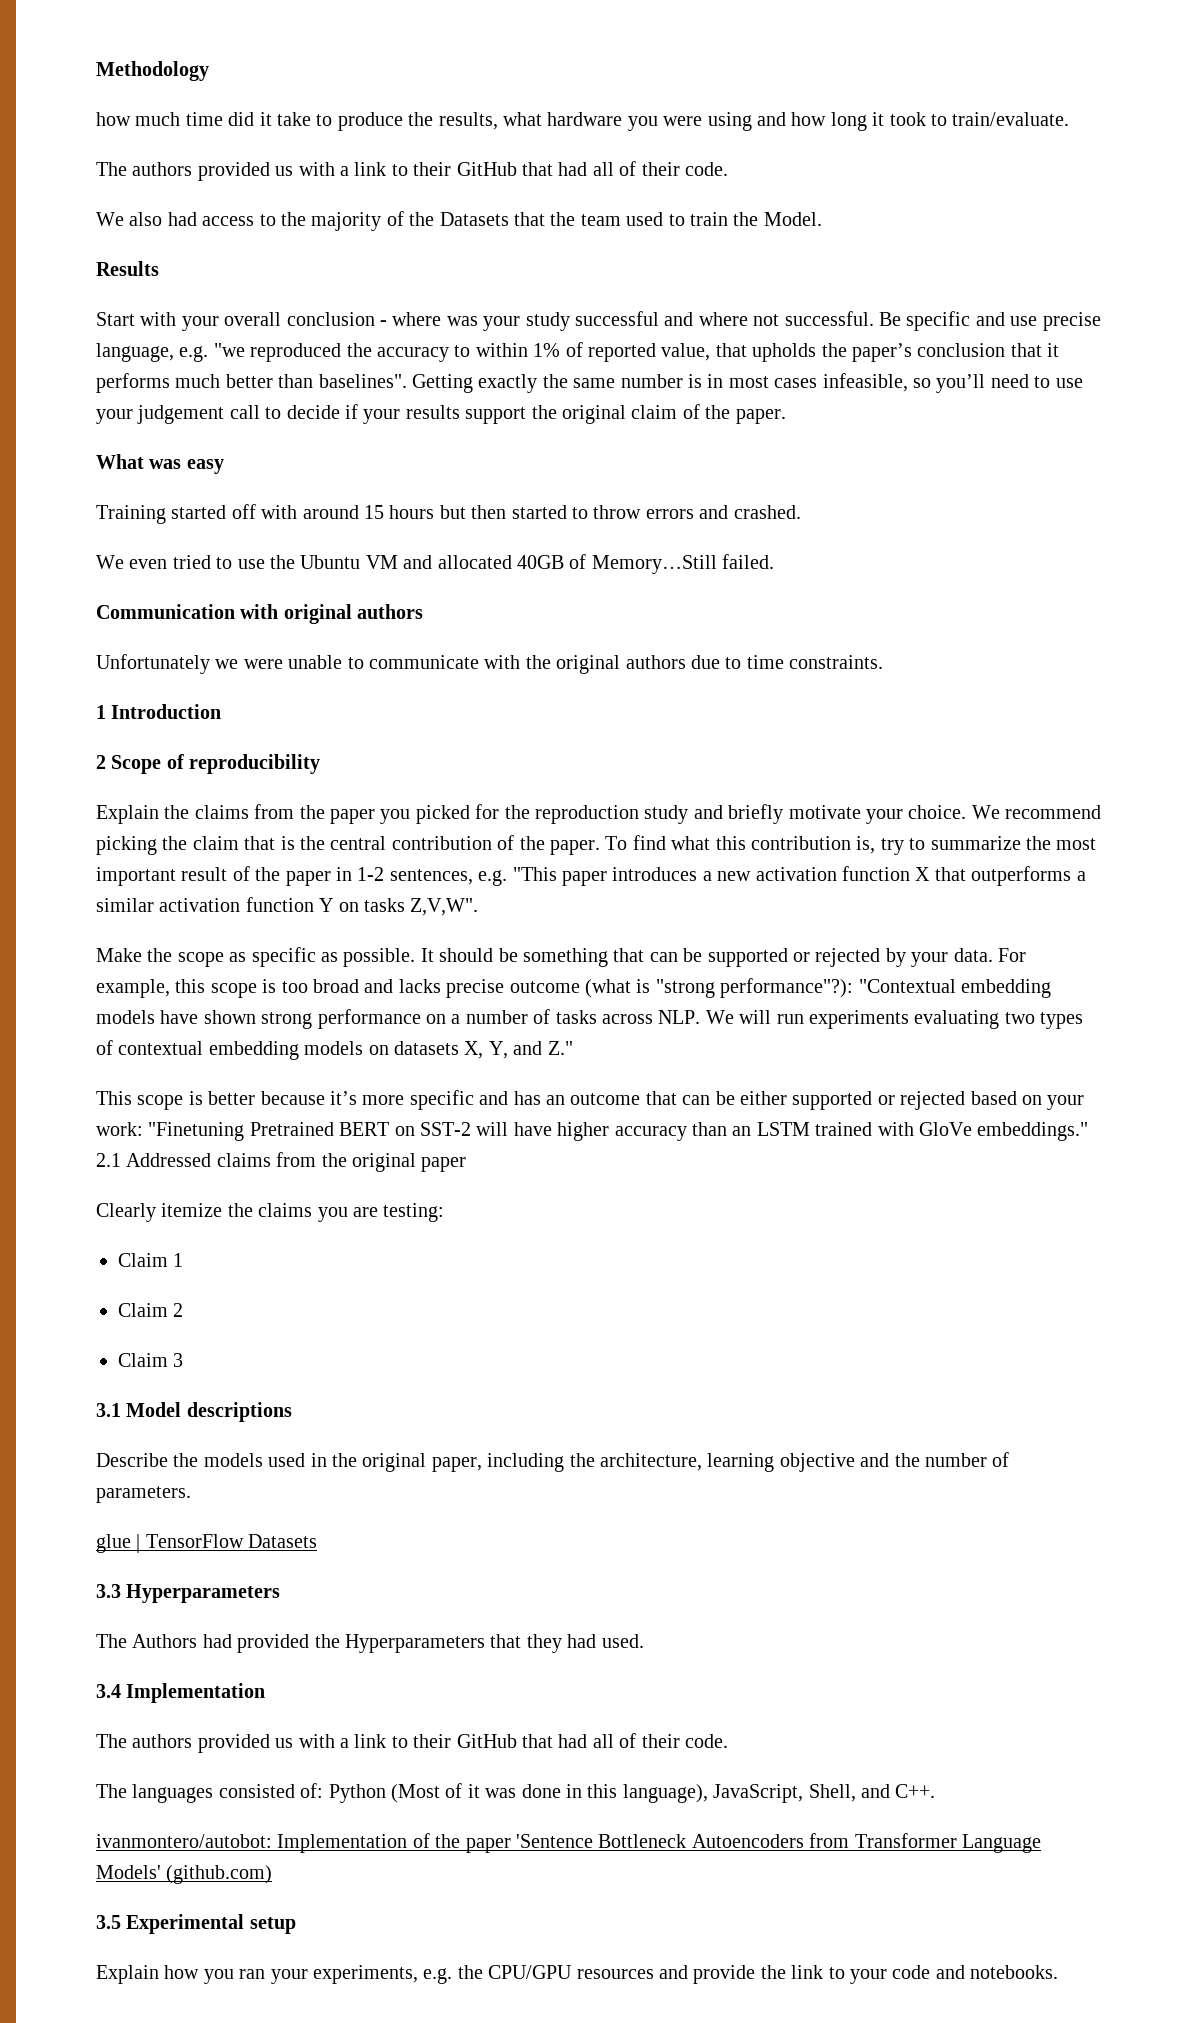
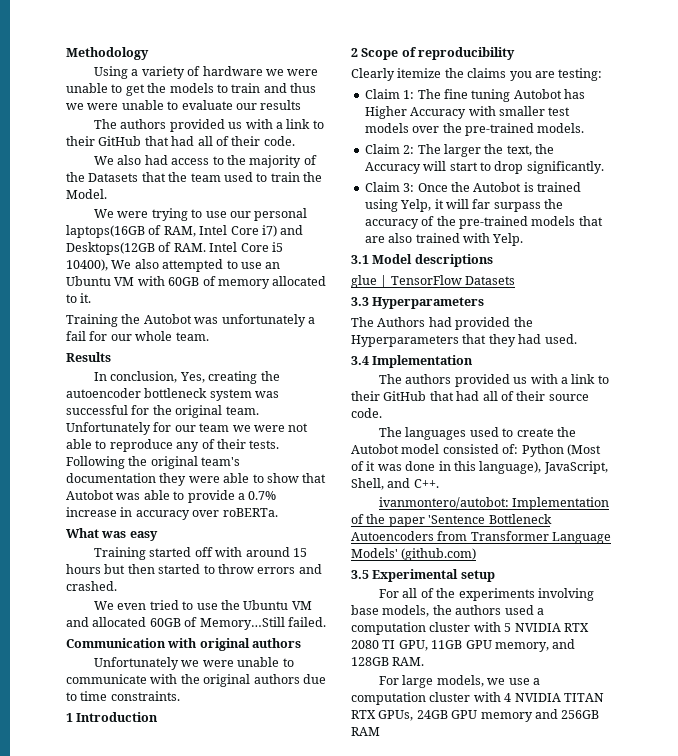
- how much time did it take to produce the results, what hardware you were using and how long it took to train/evaluate.
+ Using a variety of hardware we were unable to get the models to train and thus we were unable to evaluate our results
+ We were trying to use our personal laptops(16GB of RAM, Intel Core i7) and Desktops(12GB of RAM. Intel Core i5 10400), We also attempted to use an Ubuntu VM with 60GB of memory allocated to it.
+ Training the Autobot was unfortunately a fail for our whole team.
  Results
- Start with your overall conclusion - where was your study successful and where not successful. Be specific and use precise language, e.g. "we reproduced the accuracy to within 1% of reported value, that upholds the paper’s conclusion that it performs much better than baselines". Getting exactly the same number is in most cases infeasible, so you’ll need to use your judgement call to decide if your results support the original claim of the paper.
+ In conclusion, Yes, creating the autoencoder bottleneck system was successful for the original team. Unfortunately for our team we were not able to reproduce any of their tests. Following the original team's documentation they were able to show that Autobot was able to provide a 0.7% increase in accuracy over roBERTa.
- We even tried to use the Ubuntu VM and allocated 40GB of Memory…Still failed.
+ We even tried to use the Ubuntu VM and allocated 60GB of Memory…Still failed.
- Explain the claims from the paper you picked for the reproduction study and briefly motivate your choice. We recommend picking the claim that is the central contribution of the paper. To find what this contribution is, try to summarize the most important result of the paper in 1-2 sentences, e.g. "This paper introduces a new activation function X that outperforms a similar activation function Y on tasks Z,V,W".
- Make the scope as specific as possible. It should be something that can be supported or rejected by your data. For example, this scope is too broad and lacks precise outcome (what is "strong performance"?): "Contextual embedding models have shown strong performance on a number of tasks across NLP. We will run experiments evaluating two types of contextual embedding models on datasets X, Y, and Z."
- This scope is better because it’s more specific and has an outcome that can be either supported or rejected based on your work: "Finetuning Pretrained BERT on SST-2 will have higher accuracy than an LSTM trained with GloVe embeddings." 2.1 Addressed claims from the original paper
- Claim 1
- Claim 2
- Claim 3
+ Claim 1: The fine tuning Autobot has Higher Accuracy with smaller test models over the pre-trained models.
+ Claim 2: The larger the text, the Accuracy will start to drop significantly.
+ Claim 3: Once the Autobot is trained using Yelp, it will far surpass the accuracy of the pre-trained models that are also trained with Yelp.
  3.1 Model descriptions
- Describe the models used in the original paper, including the architecture, learning objective and the number of parameters.
  3.4 Implementation
- The authors provided us with a link to their GitHub that had all of their code.
+ The authors provided us with a link to their GitHub that had all of their source code.
- The languages consisted of: Python (Most of it was done in this language), JavaScript, Shell, and C++.
+ The languages used to create the Autobot model consisted of: Python (Most of it was done in this language), JavaScript, Shell, and C++.
- Explain how you ran your experiments, e.g. the CPU/GPU resources and provide the link to your code and notebooks.
+ For all of the experiments involving base models, the authors used a computation cluster with 5 NVIDIA RTX 2080 TI GPU, 11GB GPU memory, and 128GB RAM.
+ For large models, we use a computation cluster with 4 NVIDIA TITAN RTX GPUs, 24GB GPU memory and 256GB RAM

